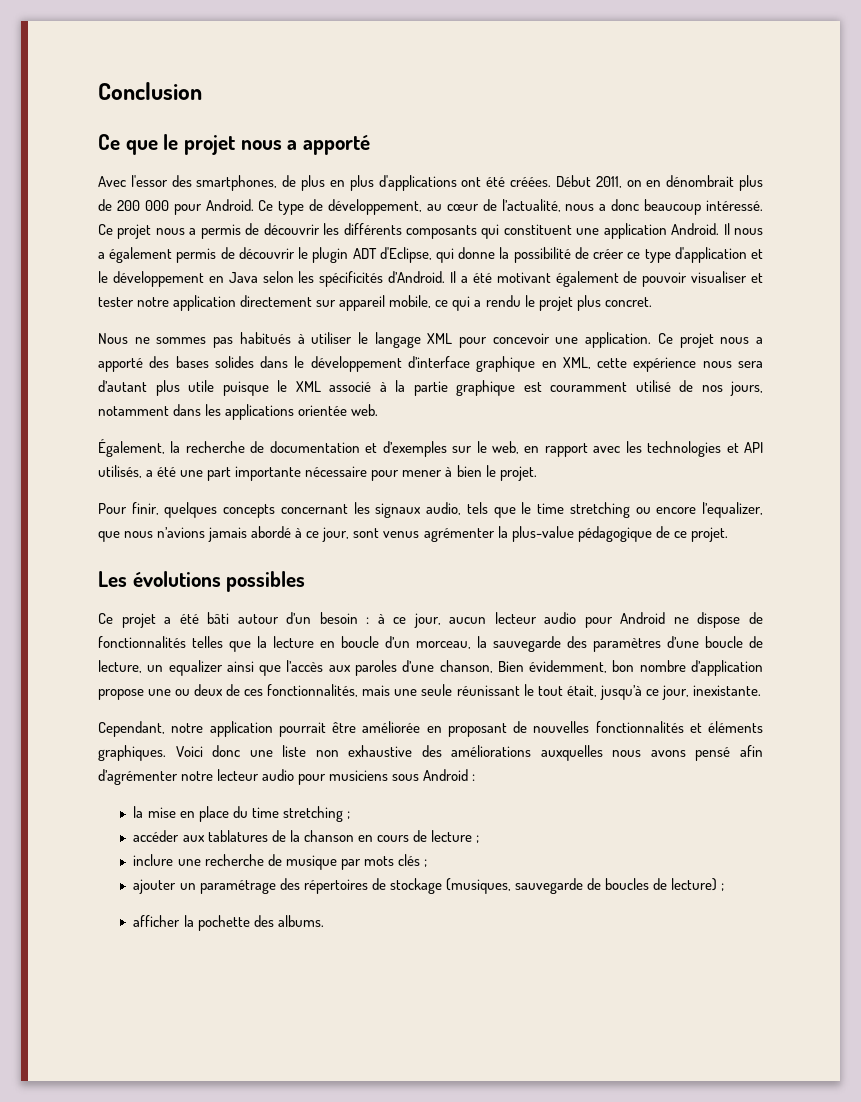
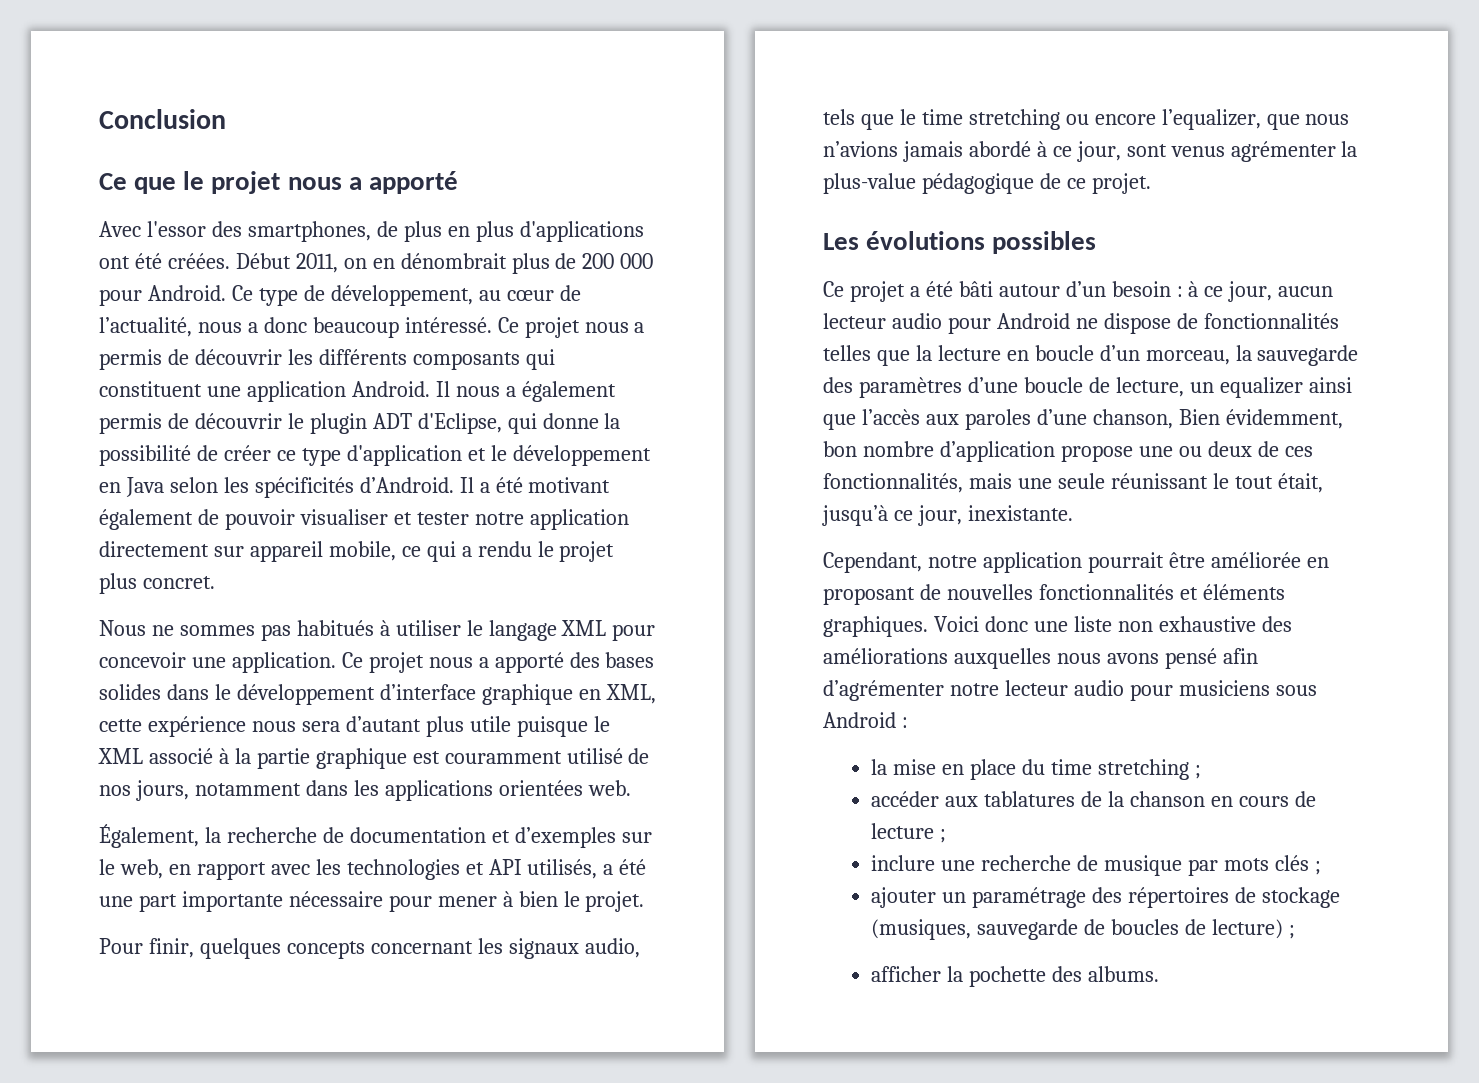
- Ce projet nous a apporté des bases solides dans le développement d’interface graphique en XML, cette expérience nous sera d’autant plus utile puisque le XML associé à la partie graphique est couramment utilisé de nos jours, notamment dans les applications orientée web.
+ Ce projet nous a apporté des bases solides dans le développement d’interface graphique en XML, cette expérience nous sera d’autant plus utile puisque le XML associé à la partie graphique est couramment utilisé de nos jours, notamment dans les applications orientées web.

